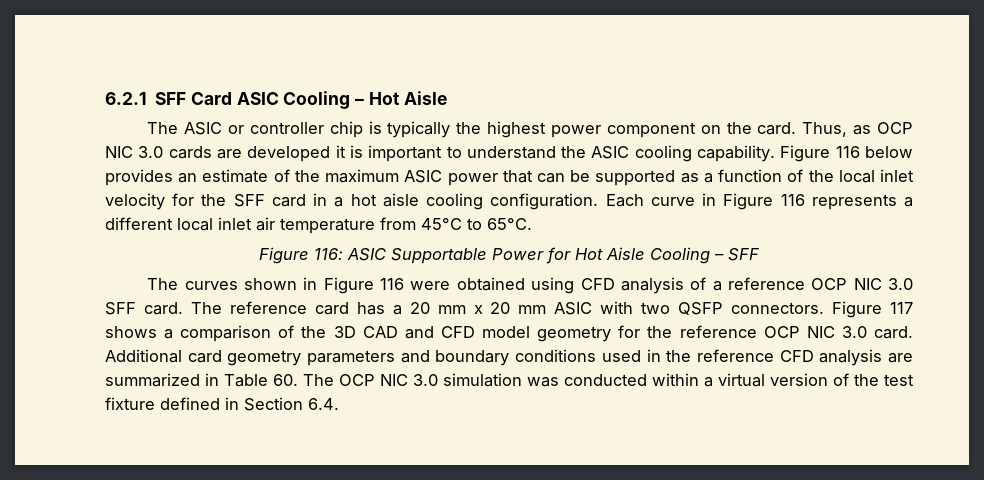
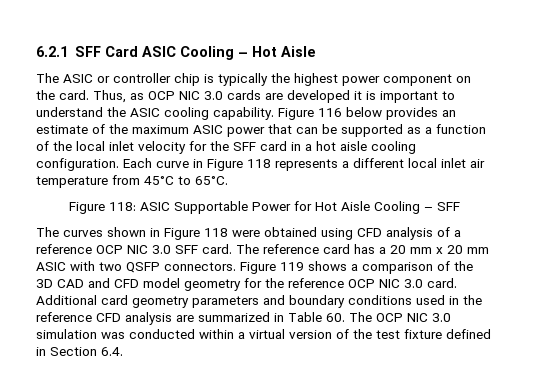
- Each curve in Figure 116 represents a different local inlet air temperature from 45°C to 65°C.
+ Each curve in Figure 118 represents a different local inlet air temperature from 45°C to 65°C.
- Figure 116: ASIC Supportable Power for Hot Aisle Cooling – SFF
+ Figure 118: ASIC Supportable Power for Hot Aisle Cooling – SFF
- The curves shown in Figure 116 were obtained using CFD analysis of a reference OCP NIC 3.0 SFF card.
+ The curves shown in Figure 118 were obtained using CFD analysis of a reference OCP NIC 3.0 SFF card.
- Figure 117 shows a comparison of the 3D CAD and CFD model geometry for the reference OCP NIC 3.0 card.
+ Figure 119 shows a comparison of the 3D CAD and CFD model geometry for the reference OCP NIC 3.0 card.

